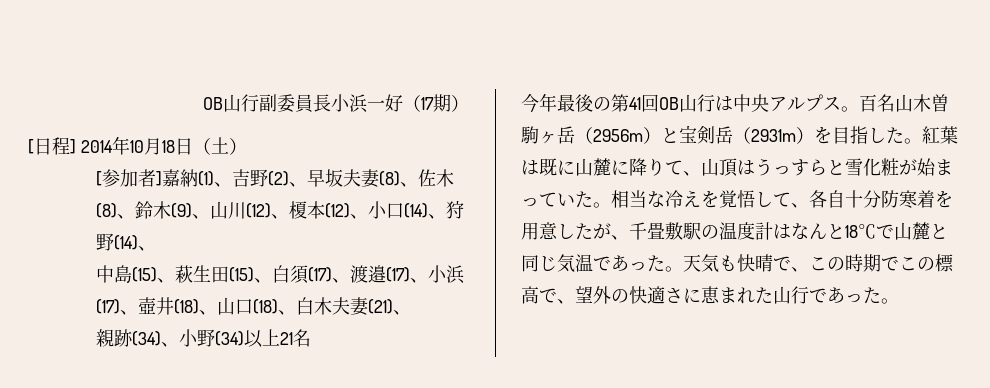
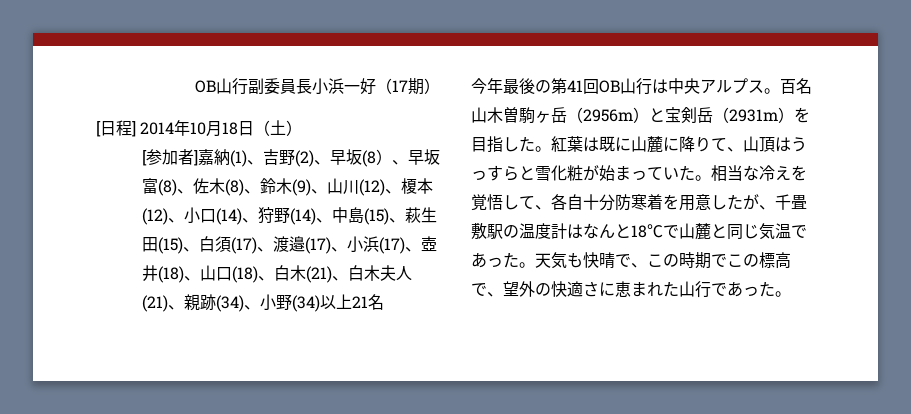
- [参加者]嘉納(1)、吉野(2)、早坂夫妻(8)、佐木(8)、鈴木(9)、山川(12)、榎本(12)、小口(14)、狩野(14)、
- 中島(15)、萩生田(15)、白須(17)、渡邉(17)、小浜(17)、壺井(18)、山口(18)、白木夫妻(21)、
- 親跡(34)、小野(34)以上21名
+ [参加者]嘉納(1)、吉野(2)、早坂(8）、早坂富(8)、佐木(8)、鈴木(9)、山川(12)、榎本(12)、小口(14)、狩野(14)、中島(15)、萩生田(15)、白須(17)、渡邉(17)、小浜(17)、壺井(18)、山口(18)、白木(21)、白木夫人(21)、親跡(34)、小野(34)以上21名

